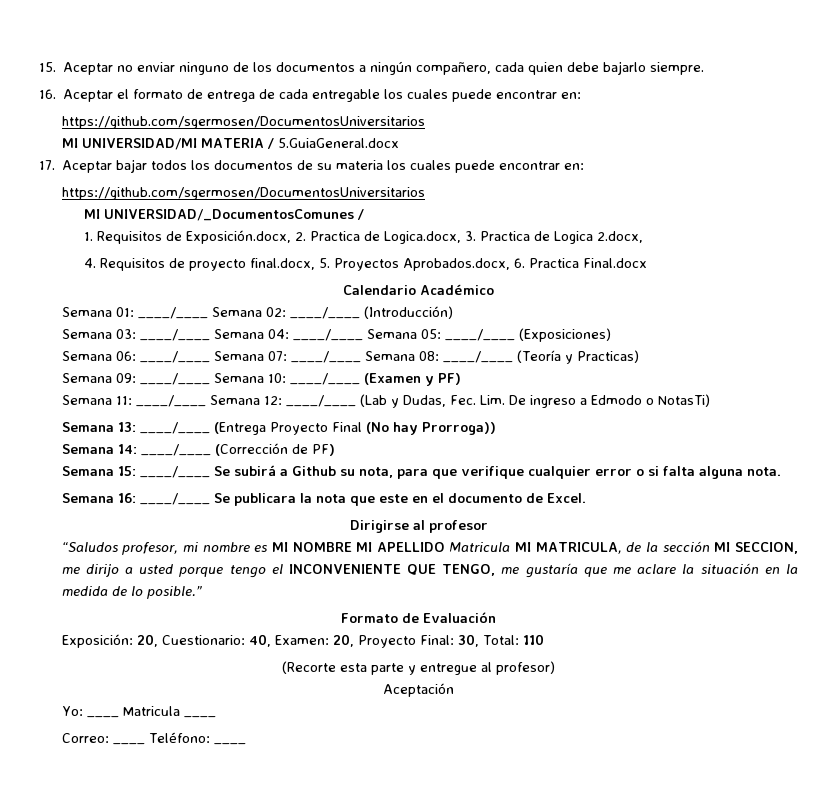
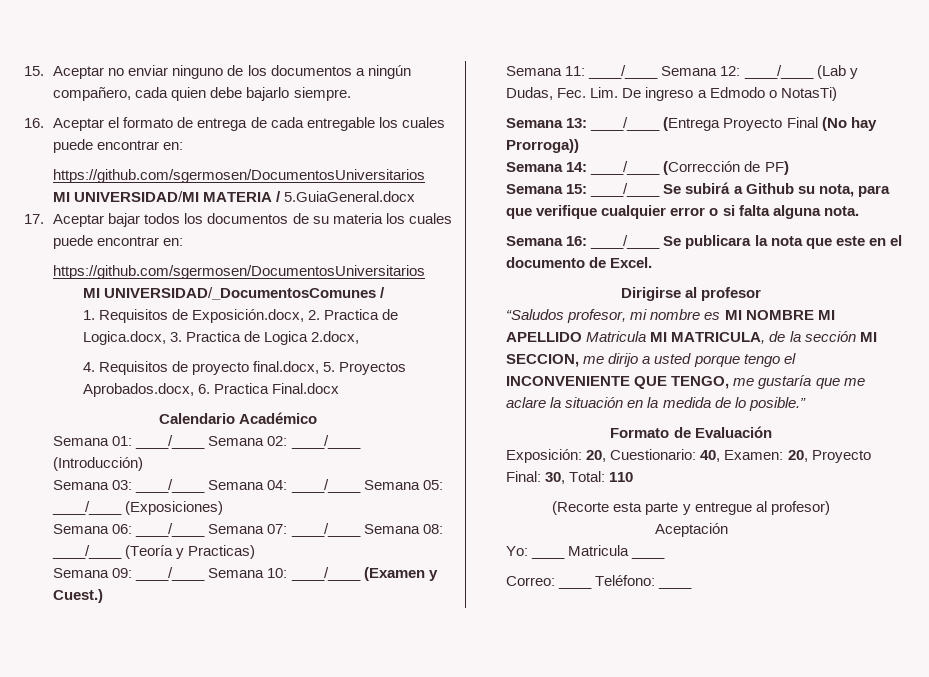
- Semana 09: ____/____ Semana 10: ____/____ (Examen y PF)
+ Semana 09: ____/____ Semana 10: ____/____ (Examen y Cuest.)

